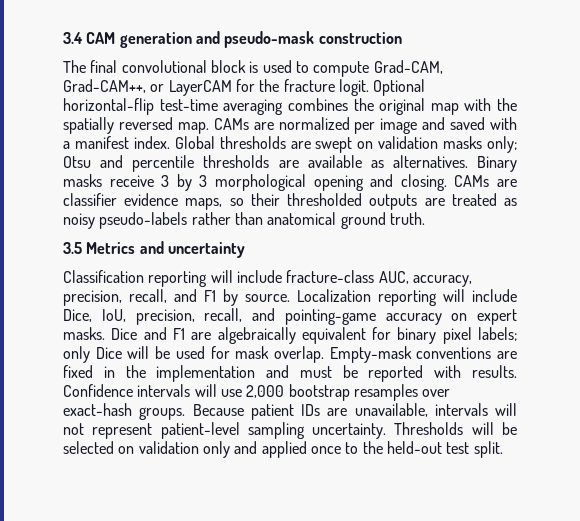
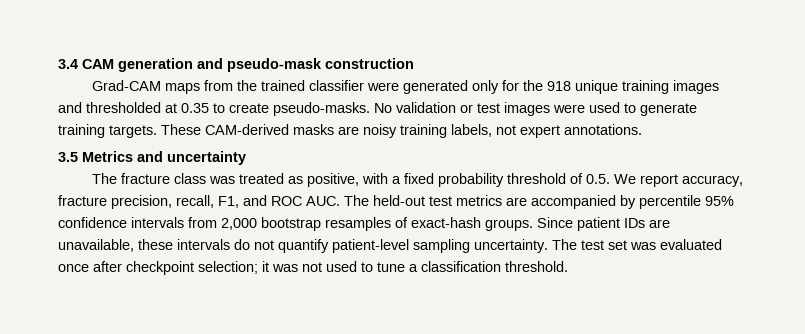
- The final convolutional block is used to compute Grad-CAM, Grad-CAM++, or LayerCAM for the fracture logit. Optional horizontal-flip test-time averaging combines the original map with the spatially reversed map. CAMs are normalized per image and saved with a manifest index. Global thresholds are swept on validation masks only; Otsu and percentile thresholds are available as alternatives. Binary masks receive 3 by 3 morphological opening and closing. CAMs are classifier evidence maps, so their thresholded outputs are treated as noisy pseudo-labels rather than anatomical ground truth.
+ Grad-CAM maps from the trained classifier were generated only for the 918 unique training images and thresholded at 0.35 to create pseudo-masks. No validation or test images were used to generate training targets. These CAM-derived masks are noisy training labels, not expert annotations.
  3.5 Metrics and uncertainty
- Classification reporting will include fracture-class AUC, accuracy, precision, recall, and F1 by source. Localization reporting will include Dice, IoU, precision, recall, and pointing-game accuracy on expert masks. Dice and F1 are algebraically equivalent for binary pixel labels; only Dice will be used for mask overlap. Empty-mask conventions are fixed in the implementation and must be reported with results. Confidence intervals will use 2,000 bootstrap resamples over exact-hash groups.
+ The fracture class was treated as positive, with a fixed probability threshold of 0.5. We report accuracy, fracture precision, recall, F1, and ROC AUC. The held-out test metrics are accompanied by percentile 95% confidence intervals from 2,000 bootstrap resamples of exact-hash groups.
- Because patient IDs are unavailable, intervals will not represent patient-level sampling uncertainty. Thresholds will be selected on validation only and applied once to the held-out test split.
+ Since patient IDs are unavailable, these intervals do not quantify patient-level sampling uncertainty. The test set was evaluated once after checkpoint selection; it was not used to tune a classification threshold.

